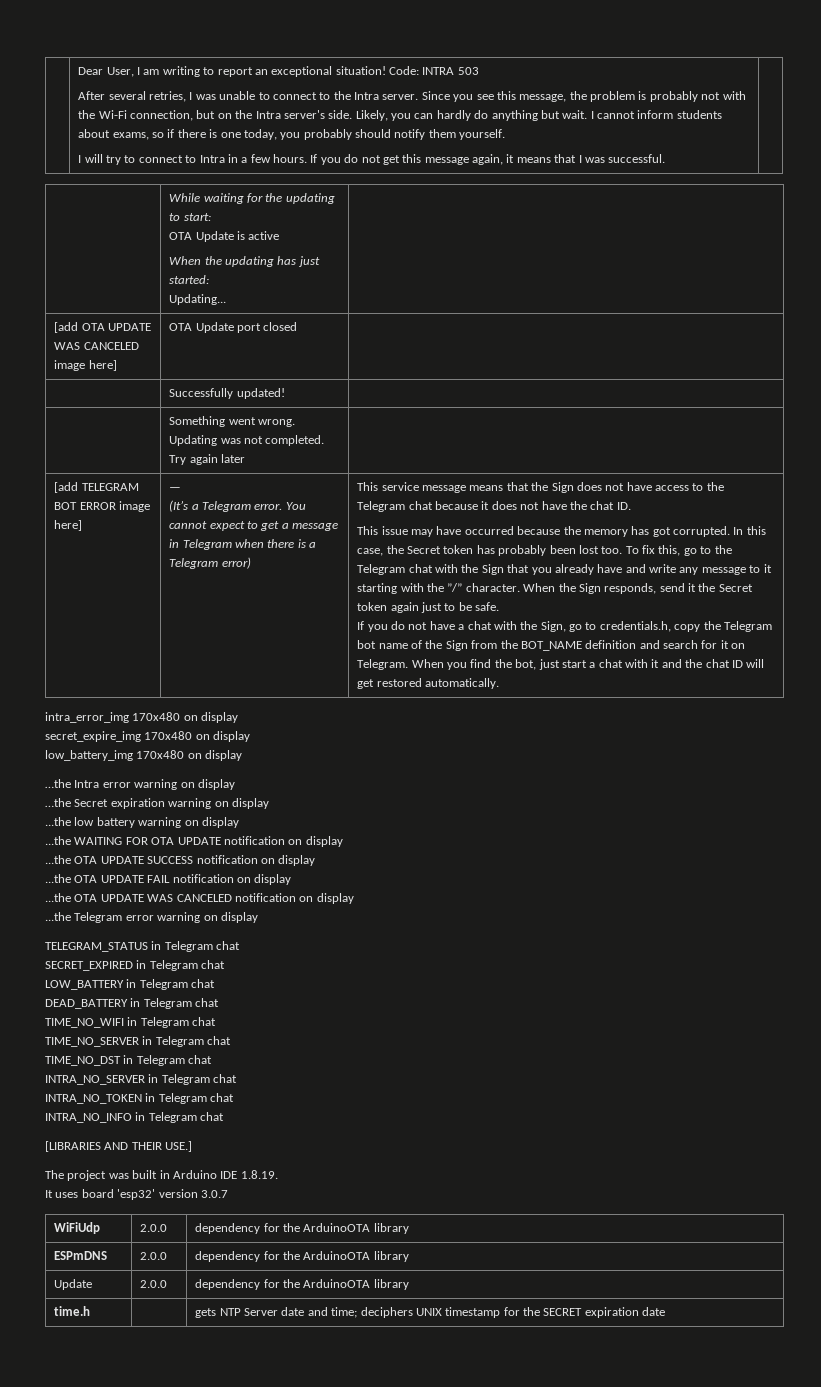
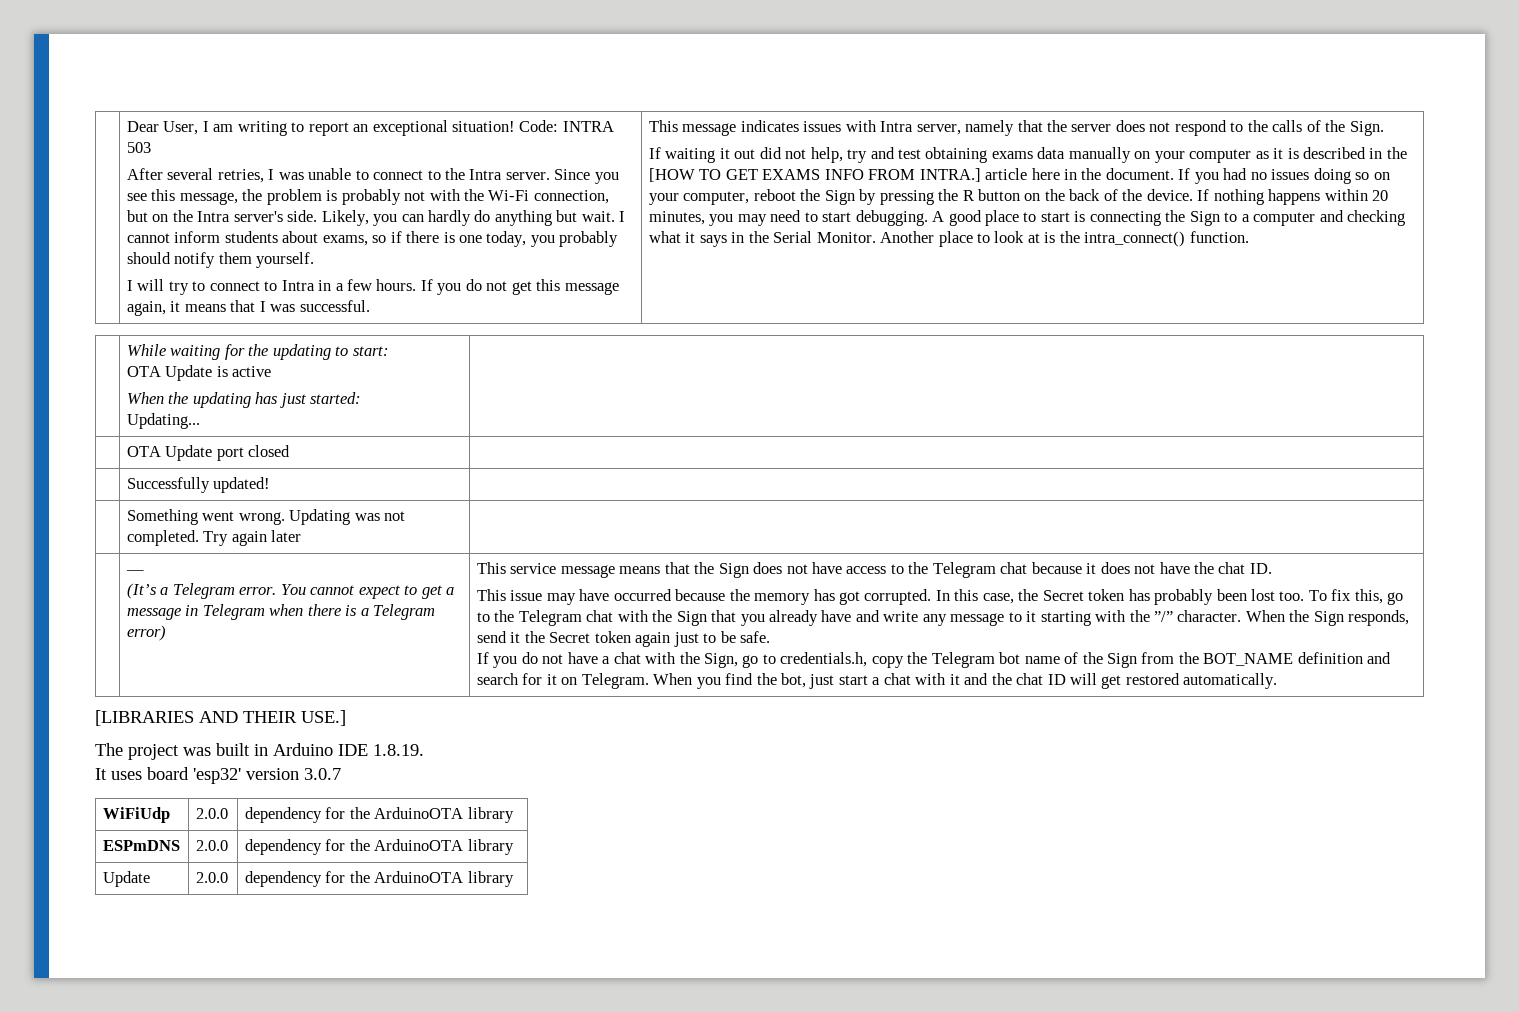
+ This message indicates issues with Intra server, namely that the server does not respond to the calls of the Sign.
+ If waiting it out did not help, try and test obtaining exams data manually on your computer as it is described in the [HOW TO GET EXAMS INFO FROM INTRA.] article here in the document. If you had no issues doing so on your computer, reboot the Sign by pressing the R button on the back of the device. If nothing happens within 20 minutes, you may need to start debugging. A good place to start is connecting the Sign to a computer and checking what it says in the Serial Monitor. Another place to look at is the intra_connect() function.
- [add OTA UPDATE WAS CANCELED image here] | OTA Update port closed |
+ | OTA Update port closed |
- [add TELEGRAM BOT ERROR image here]
- intra_error_img 170x480 on display
- secret_expire_img 170x480 on display
- low_battery_img 170x480 on display
- …the Intra error warning on display
- …the Secret expiration warning on display
- ...the low battery warning on display
- ...the WAITING FOR OTA UPDATE notification on display
- ...the OTA UPDATE SUCCESS notification on display
- ...the OTA UPDATE FAIL notification on display
- ...the OTA UPDATE WAS CANCELED notification on display
- ...the Telegram error warning on display
- TELEGRAM_STATUS in Telegram chat
- SECRET_EXPIRED in Telegram chat
- LOW_BATTERY in Telegram chat
- DEAD_BATTERY in Telegram chat
- TIME_NO_WIFI in Telegram chat
- TIME_NO_SERVER in Telegram chat
- TIME_NO_DST in Telegram chat
- INTRA_NO_SERVER in Telegram chat
- INTRA_NO_TOKEN in Telegram chat
- INTRA_NO_INFO in Telegram chat
- time.h | | gets NTP Server date and time; deciphers UNIX timestamp for the SECRET expiration date

